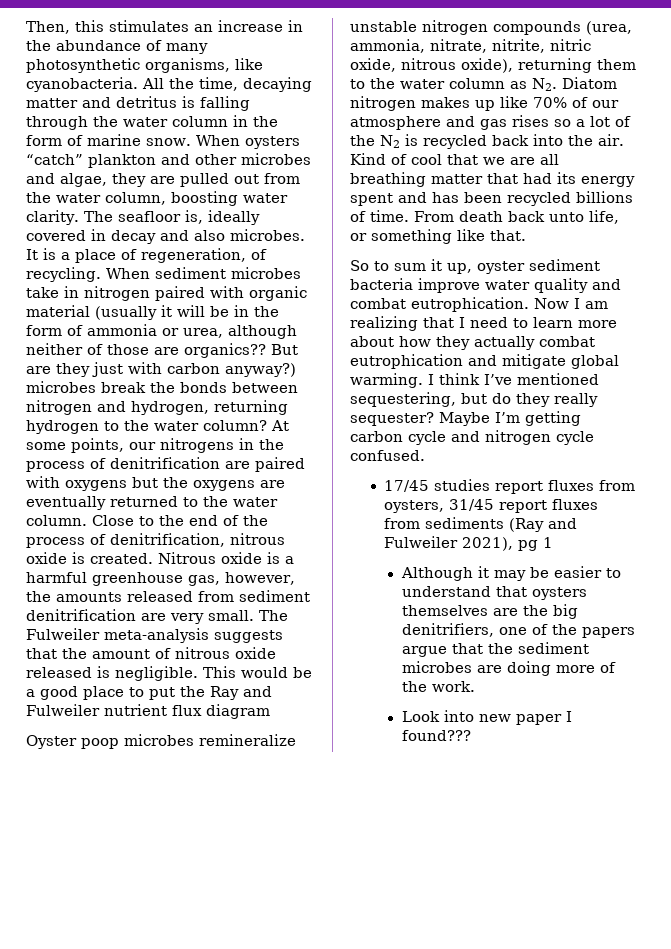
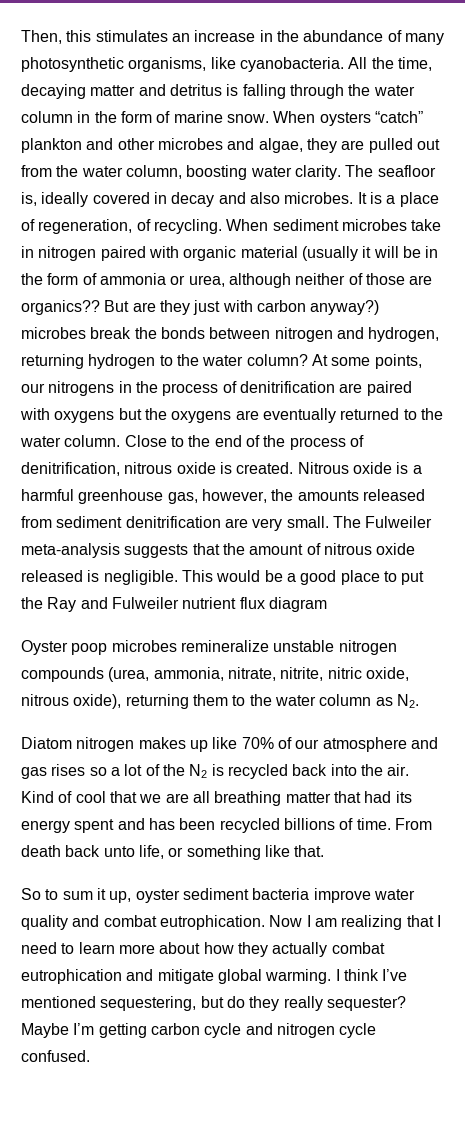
- Oyster poop microbes remineralize unstable nitrogen compounds (urea, ammonia, nitrate, nitrite, nitric oxide, nitrous oxide), returning them to the water column as N2. Diatom nitrogen makes up like 70% of our atmosphere and gas rises so a lot of the N2 is recycled back into the air.
+ Oyster poop microbes remineralize unstable nitrogen compounds (urea, ammonia, nitrate, nitrite, nitric oxide, nitrous oxide), returning them to the water column as N2.
+ Diatom nitrogen makes up like 70% of our atmosphere and gas rises so a lot of the N2 is recycled back into the air.
- 17/45 studies report fluxes from oysters, 31/45 report fluxes from sediments (Ray and Fulweiler 2021), pg 1
- Although it may be easier to understand that oysters themselves are the big denitrifiers, one of the papers argue that the sediment microbes are doing more of the work.
- Look into new paper I found???

